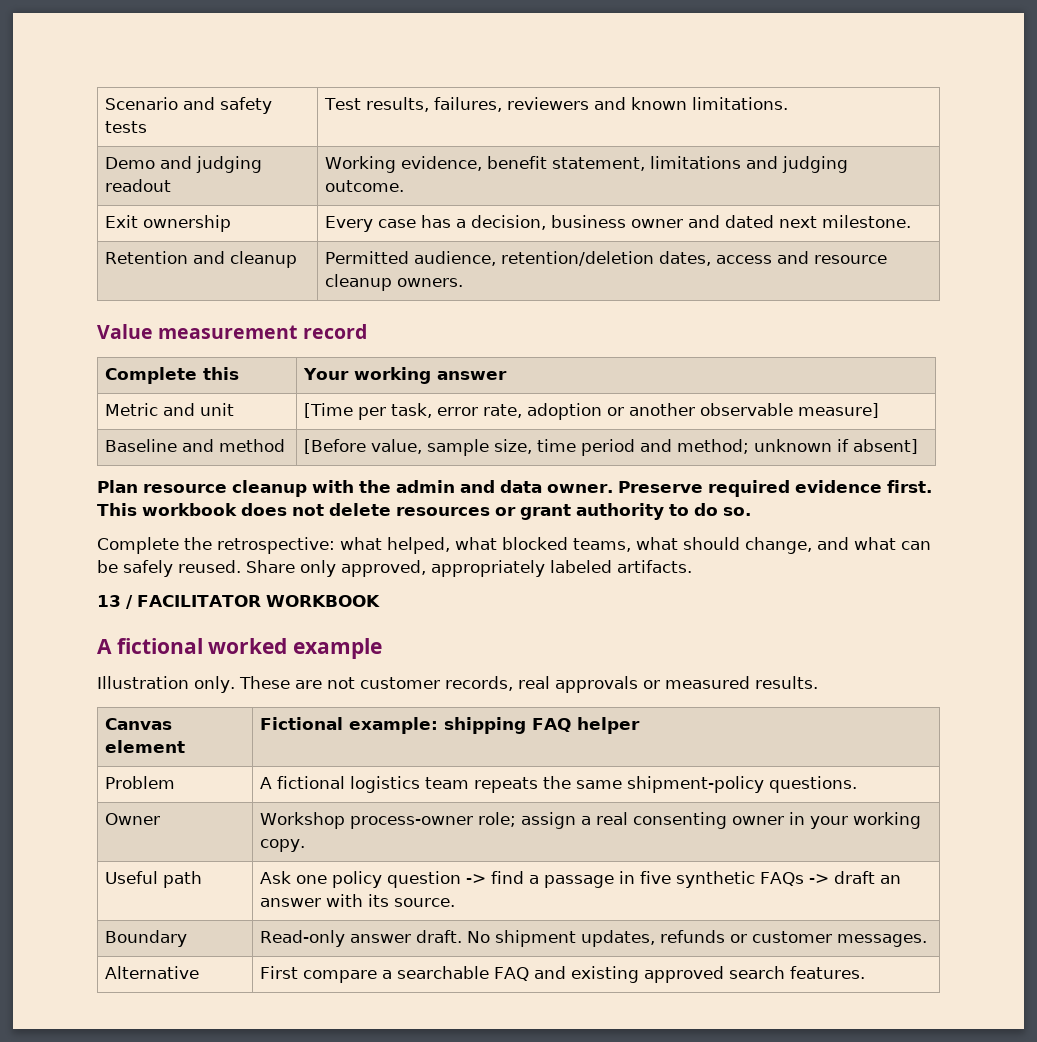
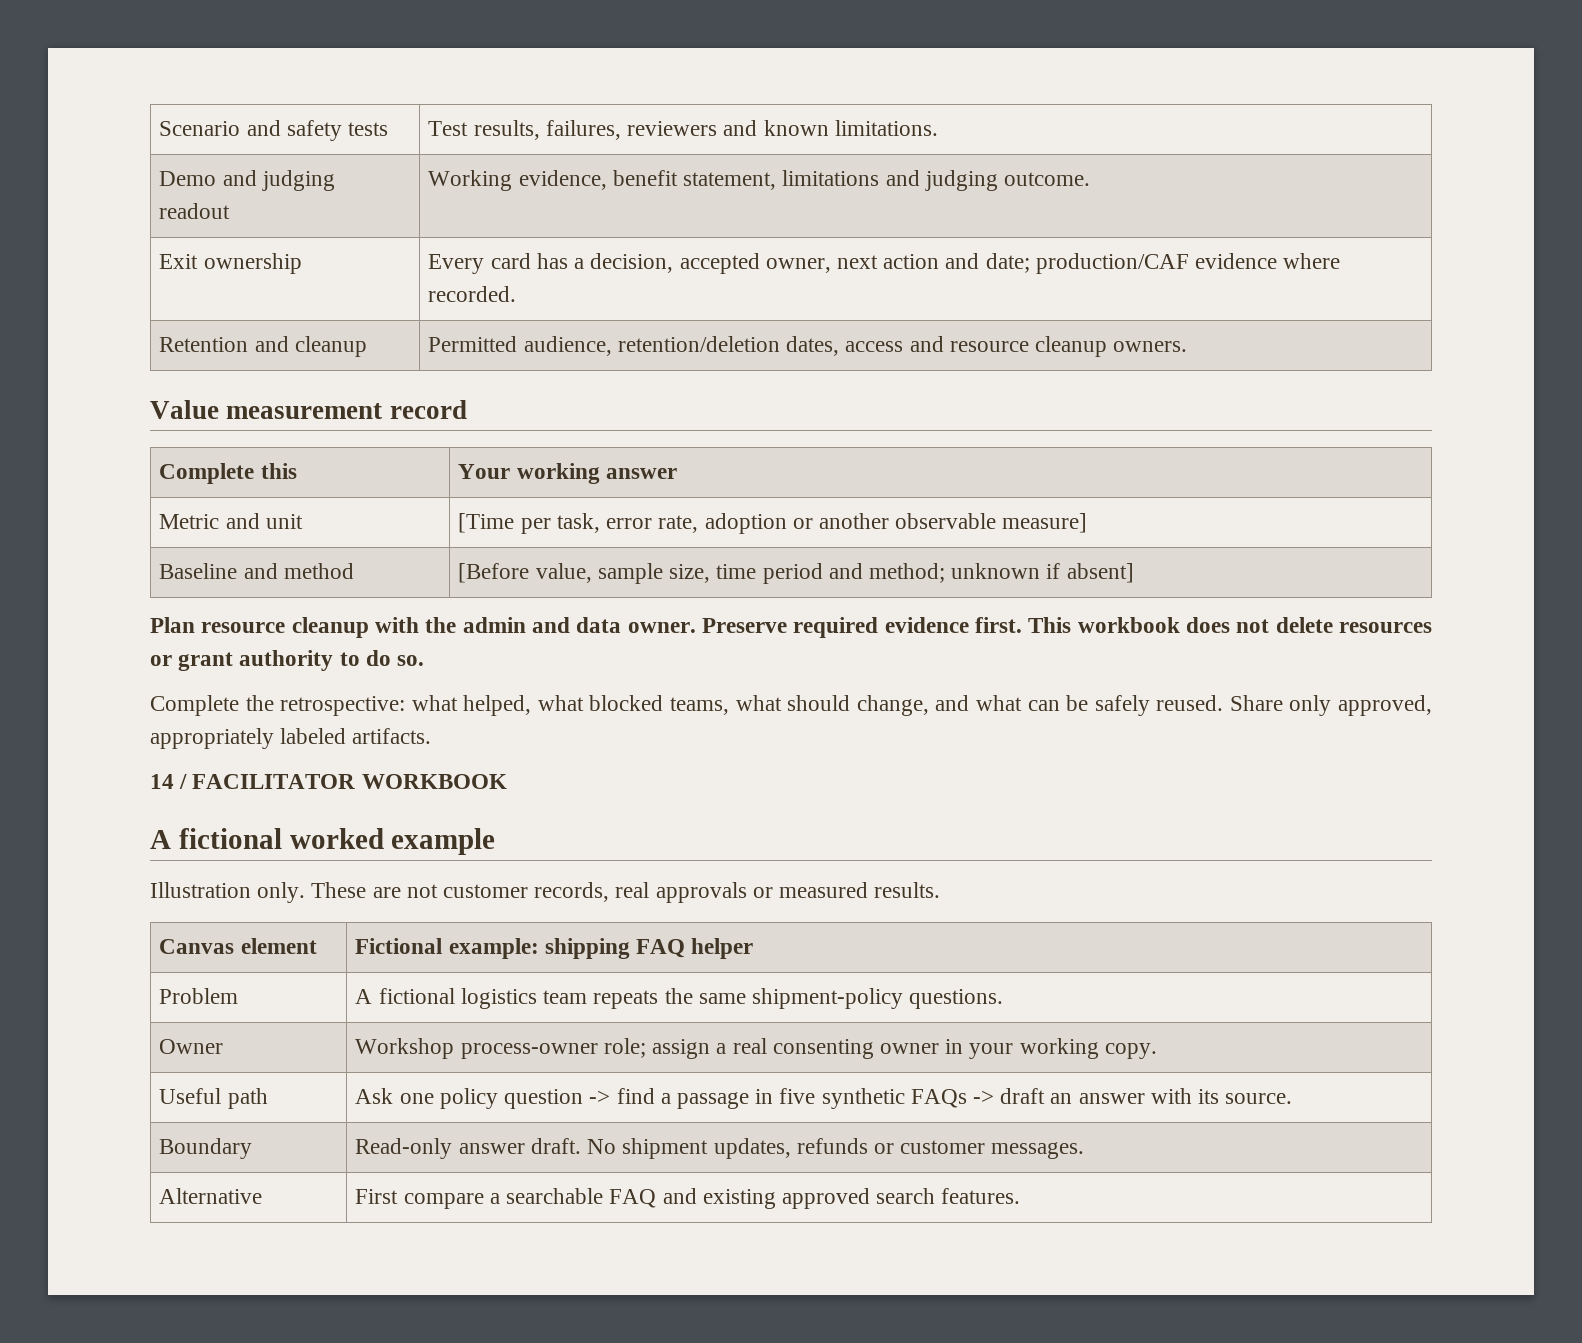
- Exit ownership | Every case has a decision, business owner and dated next milestone.
+ Exit ownership | Every card has a decision, accepted owner, next action and date; production/CAF evidence where recorded.
- 13 / FACILITATOR WORKBOOK
+ 14 / FACILITATOR WORKBOOK

